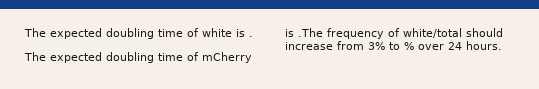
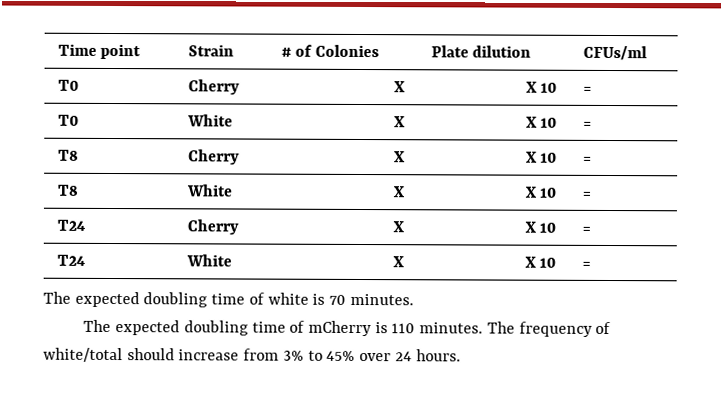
+ Time point | Strain | # of Colonies | Plate dilution | CFUs/ml
+ T0 | Cherry | X | X 10 | =
+ T0 | White | X | X 10 | =
+ T8 | Cherry | X | X 10 | =
+ T8 | White | X | X 10 | =
+ T24 | Cherry | X | X 10 | =
+ T24 | White | X | X 10 | =
- The expected doubling time of white is .
+ The expected doubling time of white is 70 minutes.
- The expected doubling time of mCherry is .The frequency of white/total should increase from 3% to % over 24 hours.
+ The expected doubling time of mCherry is 110 minutes. The frequency of white/total should increase from 3% to 45% over 24 hours.

